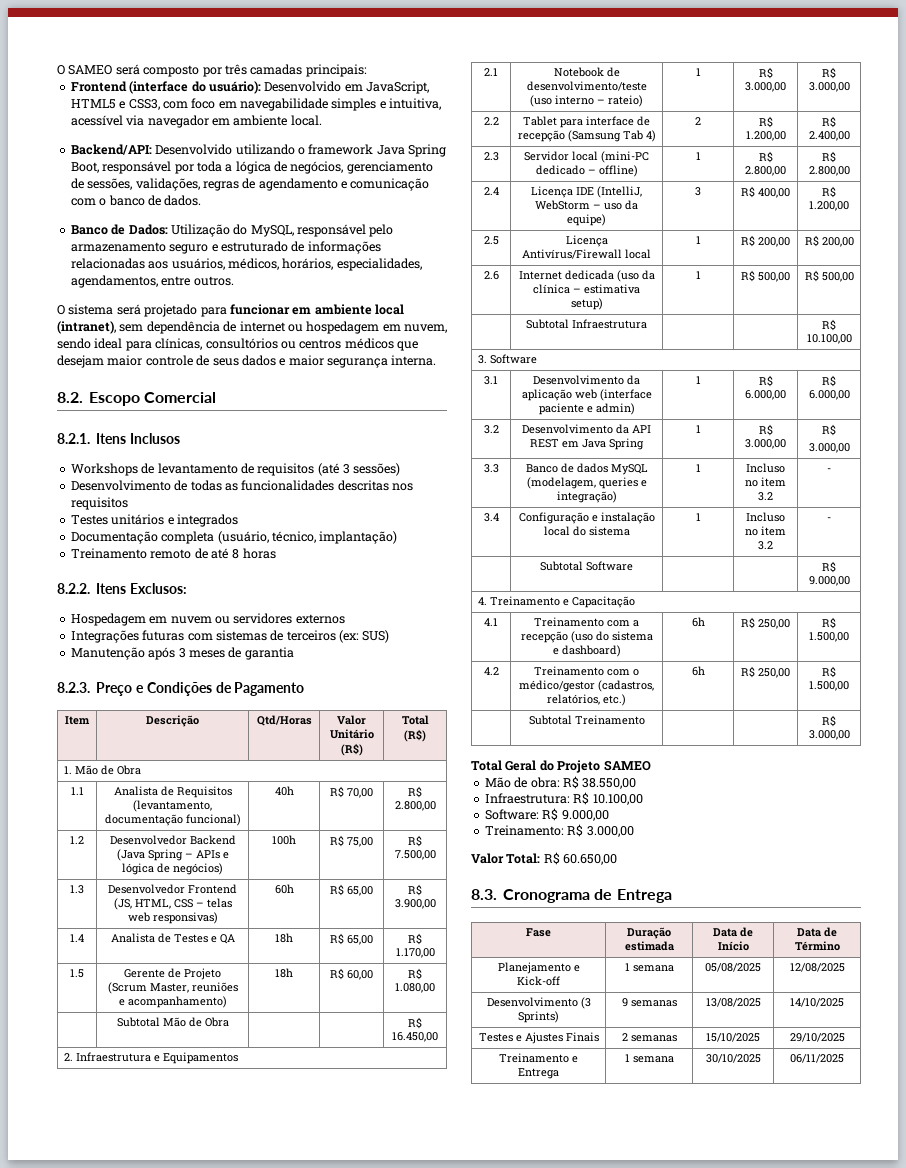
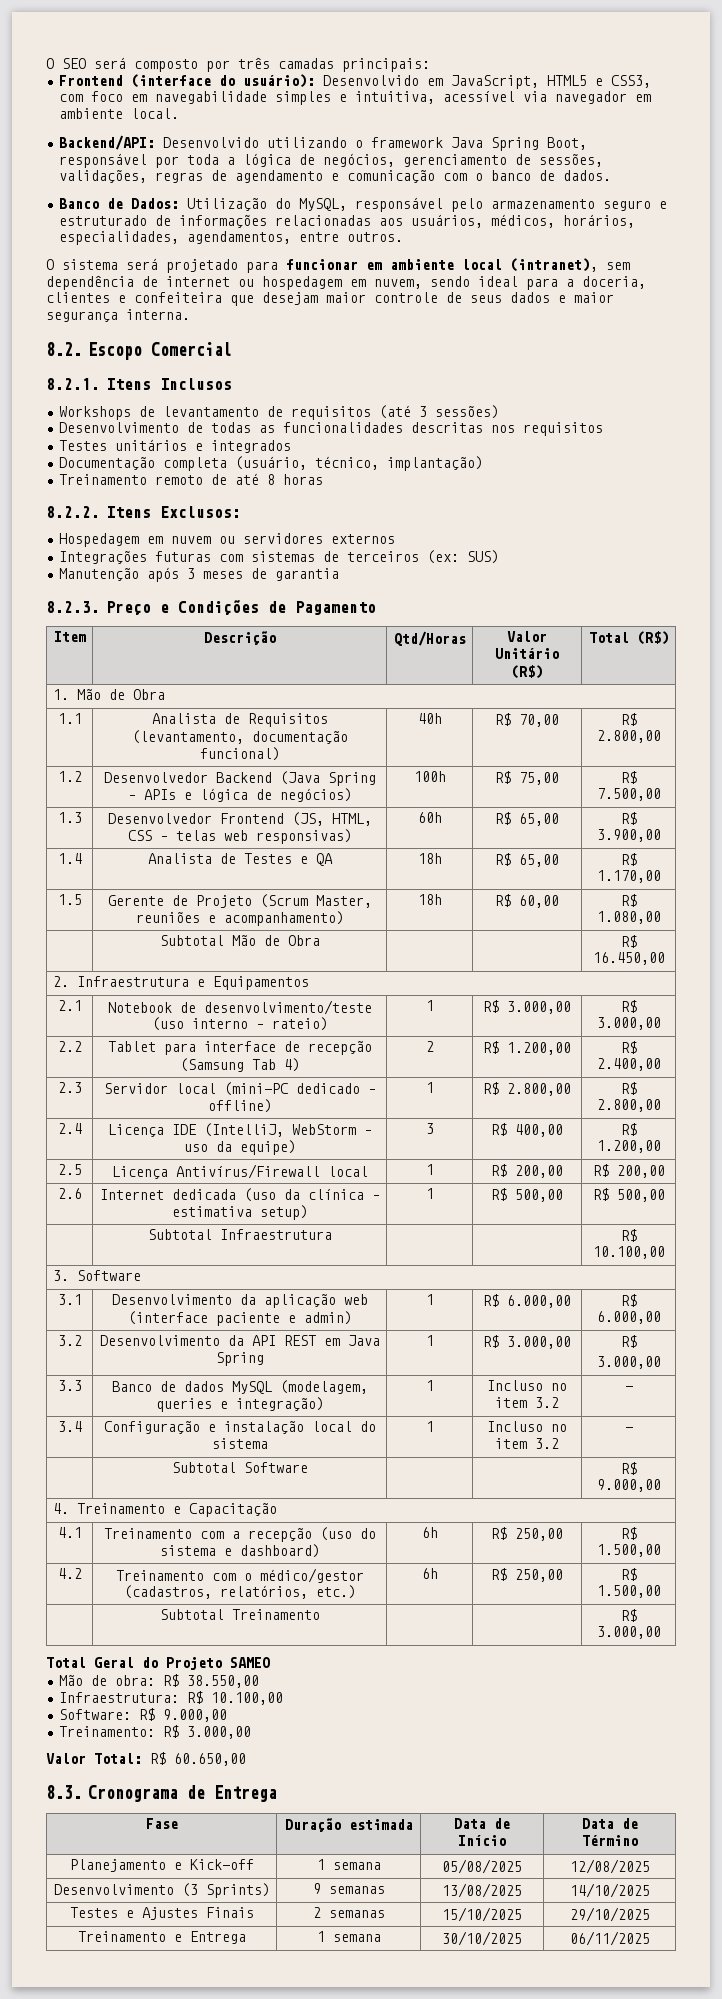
- O SAMEO será composto por três camadas principais:
+ O SEO será composto por três camadas principais:
- O sistema será projetado para funcionar em ambiente local (intranet), sem dependência de internet ou hospedagem em nuvem, sendo ideal para clínicas, consultórios ou centros médicos que desejam maior controle de seus dados e maior segurança interna.
+ O sistema será projetado para funcionar em ambiente local (intranet), sem dependência de internet ou hospedagem em nuvem, sendo ideal para a doceria, clientes e confeiteira que desejam maior controle de seus dados e maior segurança interna.

